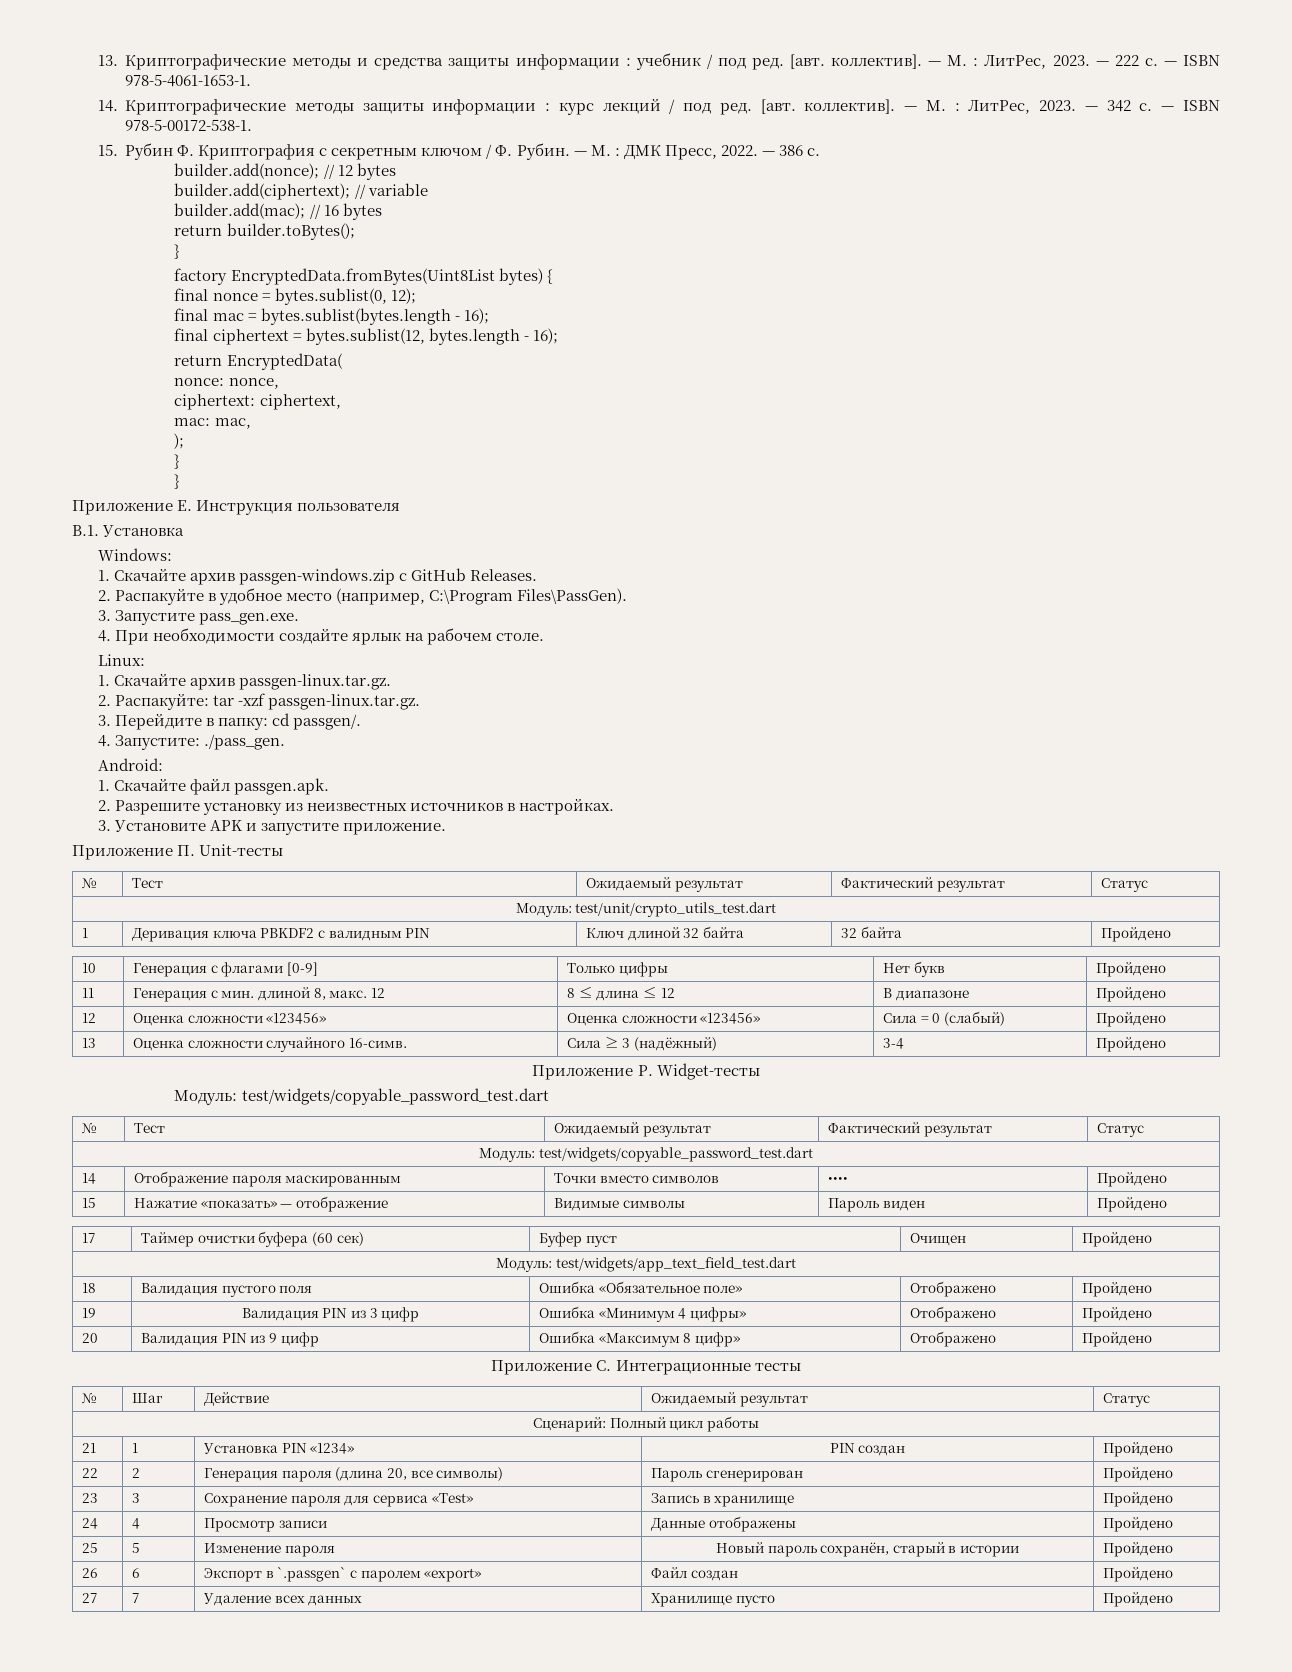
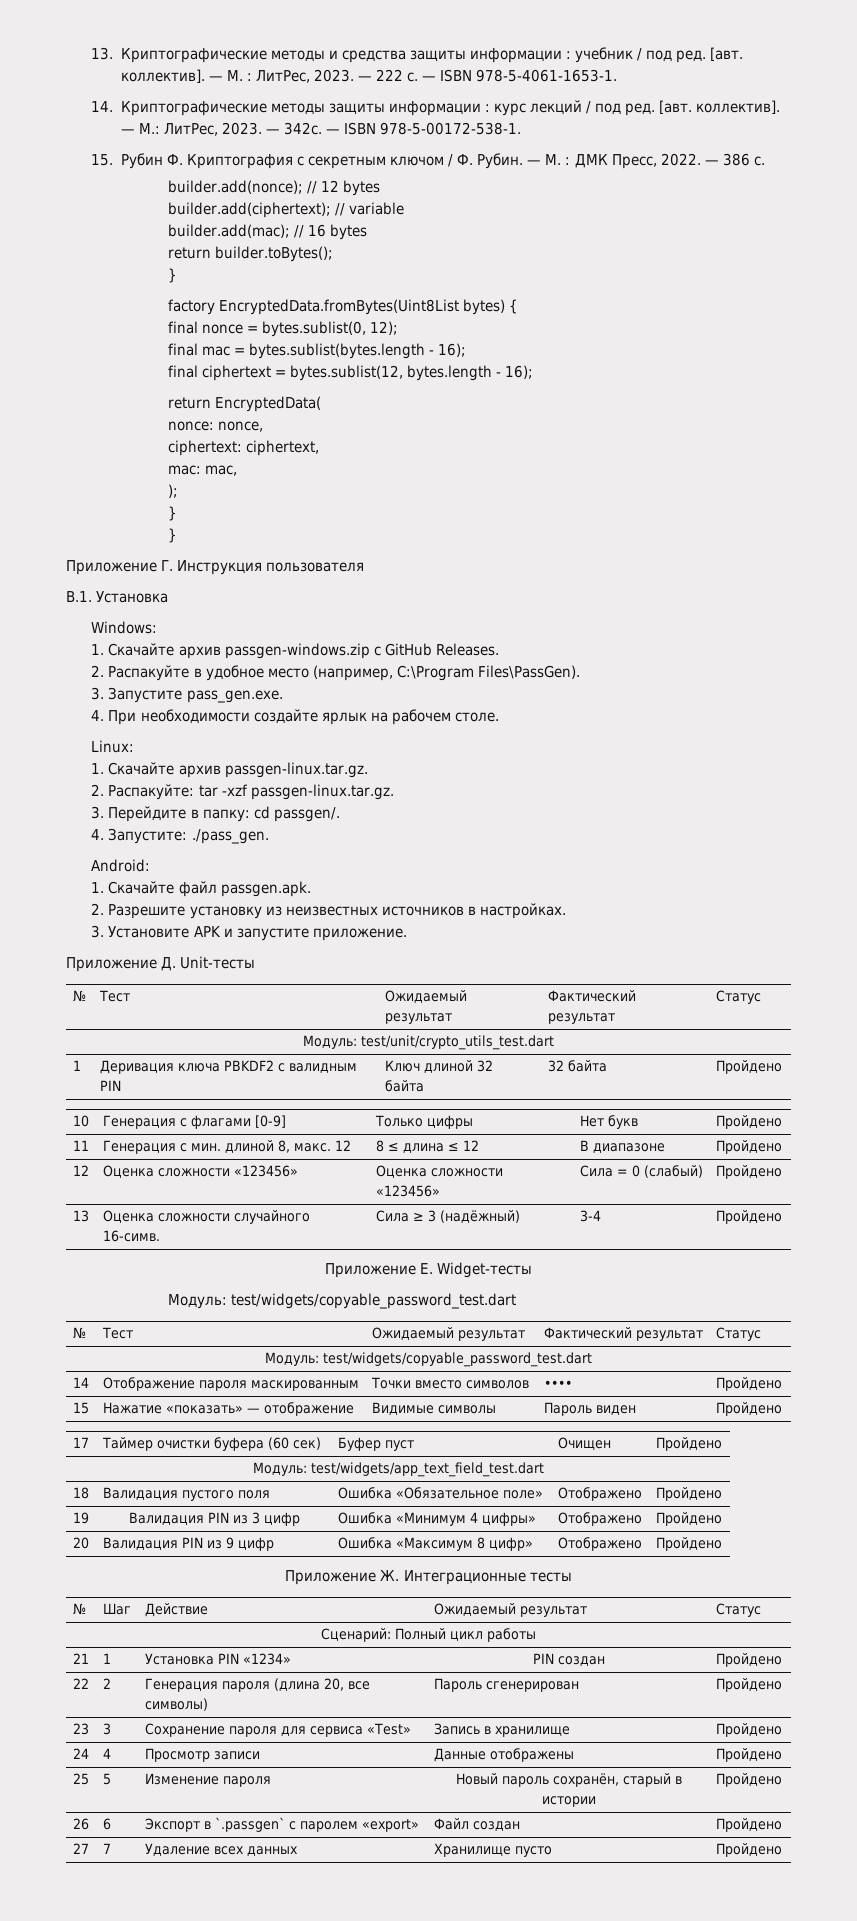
- — М. : ЛитРес, 2023. — 342 с.
+ — М.: ЛитРес, 2023. — 342с.
- Приложение Е. Инструкция пользователя
+ Приложение Г. Инструкция пользователя
- Приложение П. Unit-тесты
+ Приложение Д. Unit-тесты
- Приложение Р. Widget-тесты
+ Приложение Е. Widget-тесты
- Приложение С. Интеграционные тесты
+ Приложение Ж. Интеграционные тесты

